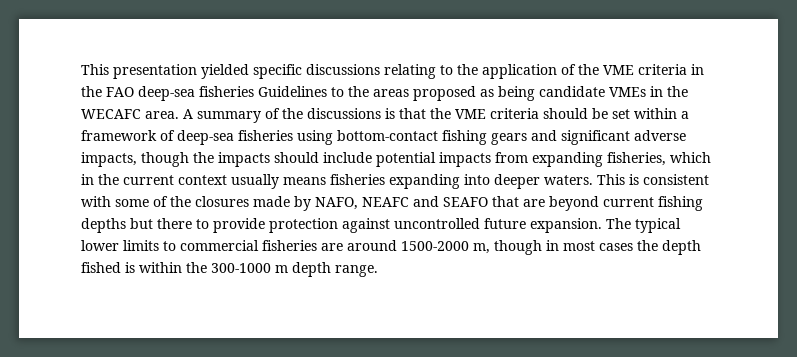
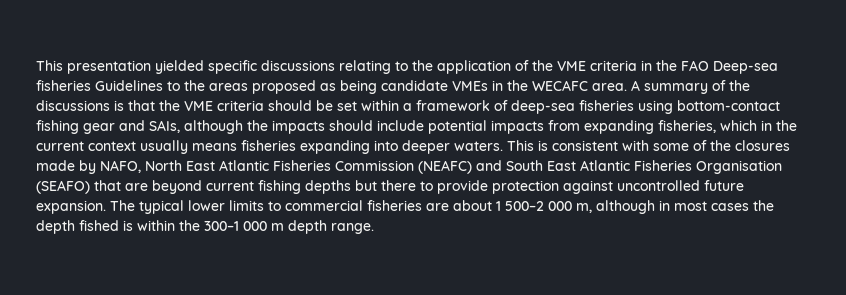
- This presentation yielded specific discussions relating to the application of the VME criteria in the FAO deep-sea fisheries Guidelines to the areas proposed as being candidate VMEs in the WECAFC area.
+ This presentation yielded specific discussions relating to the application of the VME criteria in the FAO Deep-sea fisheries Guidelines to the areas proposed as being candidate VMEs in the WECAFC area.
- A summary of the discussions is that the VME criteria should be set within a framework of deep-sea fisheries using bottom-contact fishing gears and significant adverse impacts, though the impacts should include potential impacts from expanding fisheries, which in the current context usually means fisheries expanding into deeper waters.
+ A summary of the discussions is that the VME criteria should be set within a framework of deep-sea fisheries using bottom-contact fishing gear and SAIs, although the impacts should include potential impacts from expanding fisheries, which in the current context usually means fisheries expanding into deeper waters.
- This is consistent with some of the closures made by NAFO, NEAFC and SEAFO that are beyond current fishing depths but there to provide protection against uncontrolled future expansion.
+ This is consistent with some of the closures made by NAFO, North East Atlantic Fisheries Commission (NEAFC) and South East Atlantic Fisheries Organisation (SEAFO) that are beyond current fishing depths but there to provide protection against uncontrolled future expansion.
- The typical lower limits to commercial fisheries are around 1500-2000 m, though in most cases the depth fished is within the 300-1000 m depth range.
+ The typical lower limits to commercial fisheries are about 1 500–2 000 m, although in most cases the depth fished is within the 300–1 000 m depth range.

